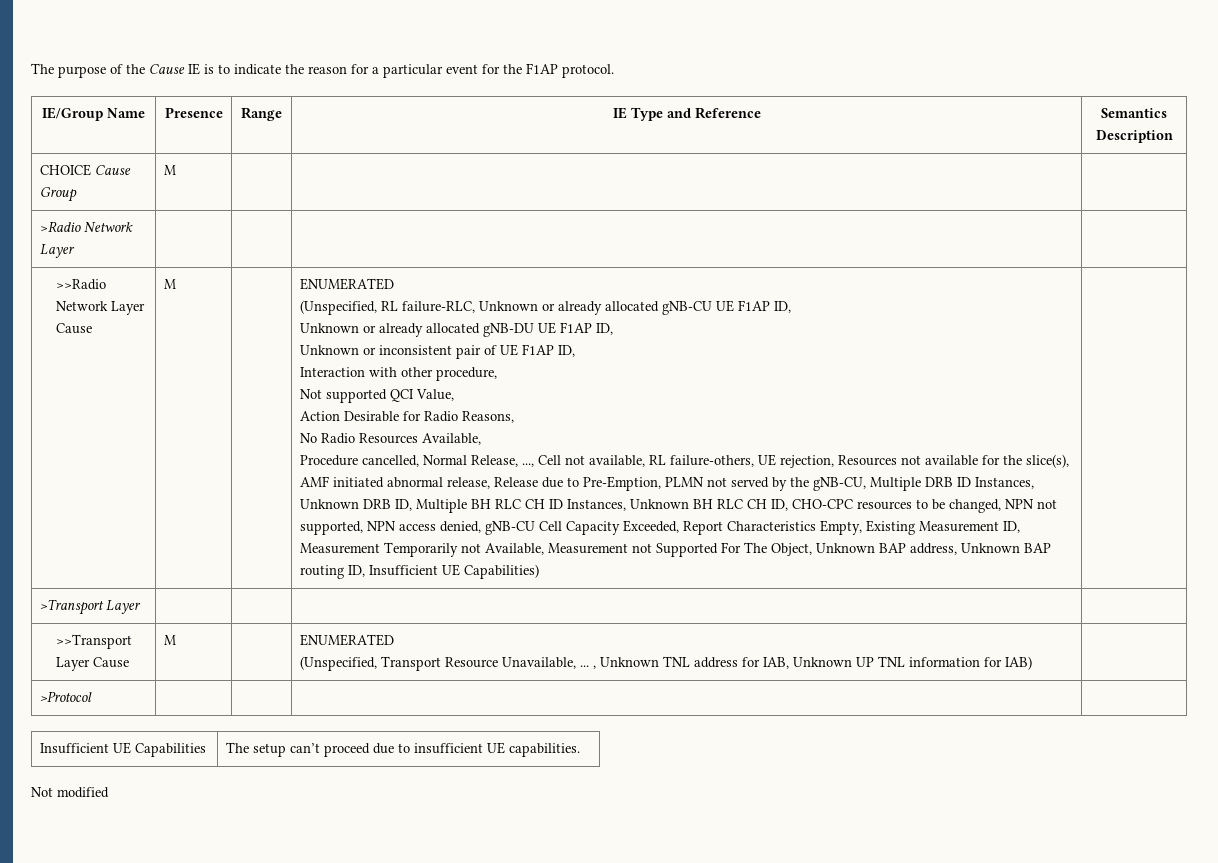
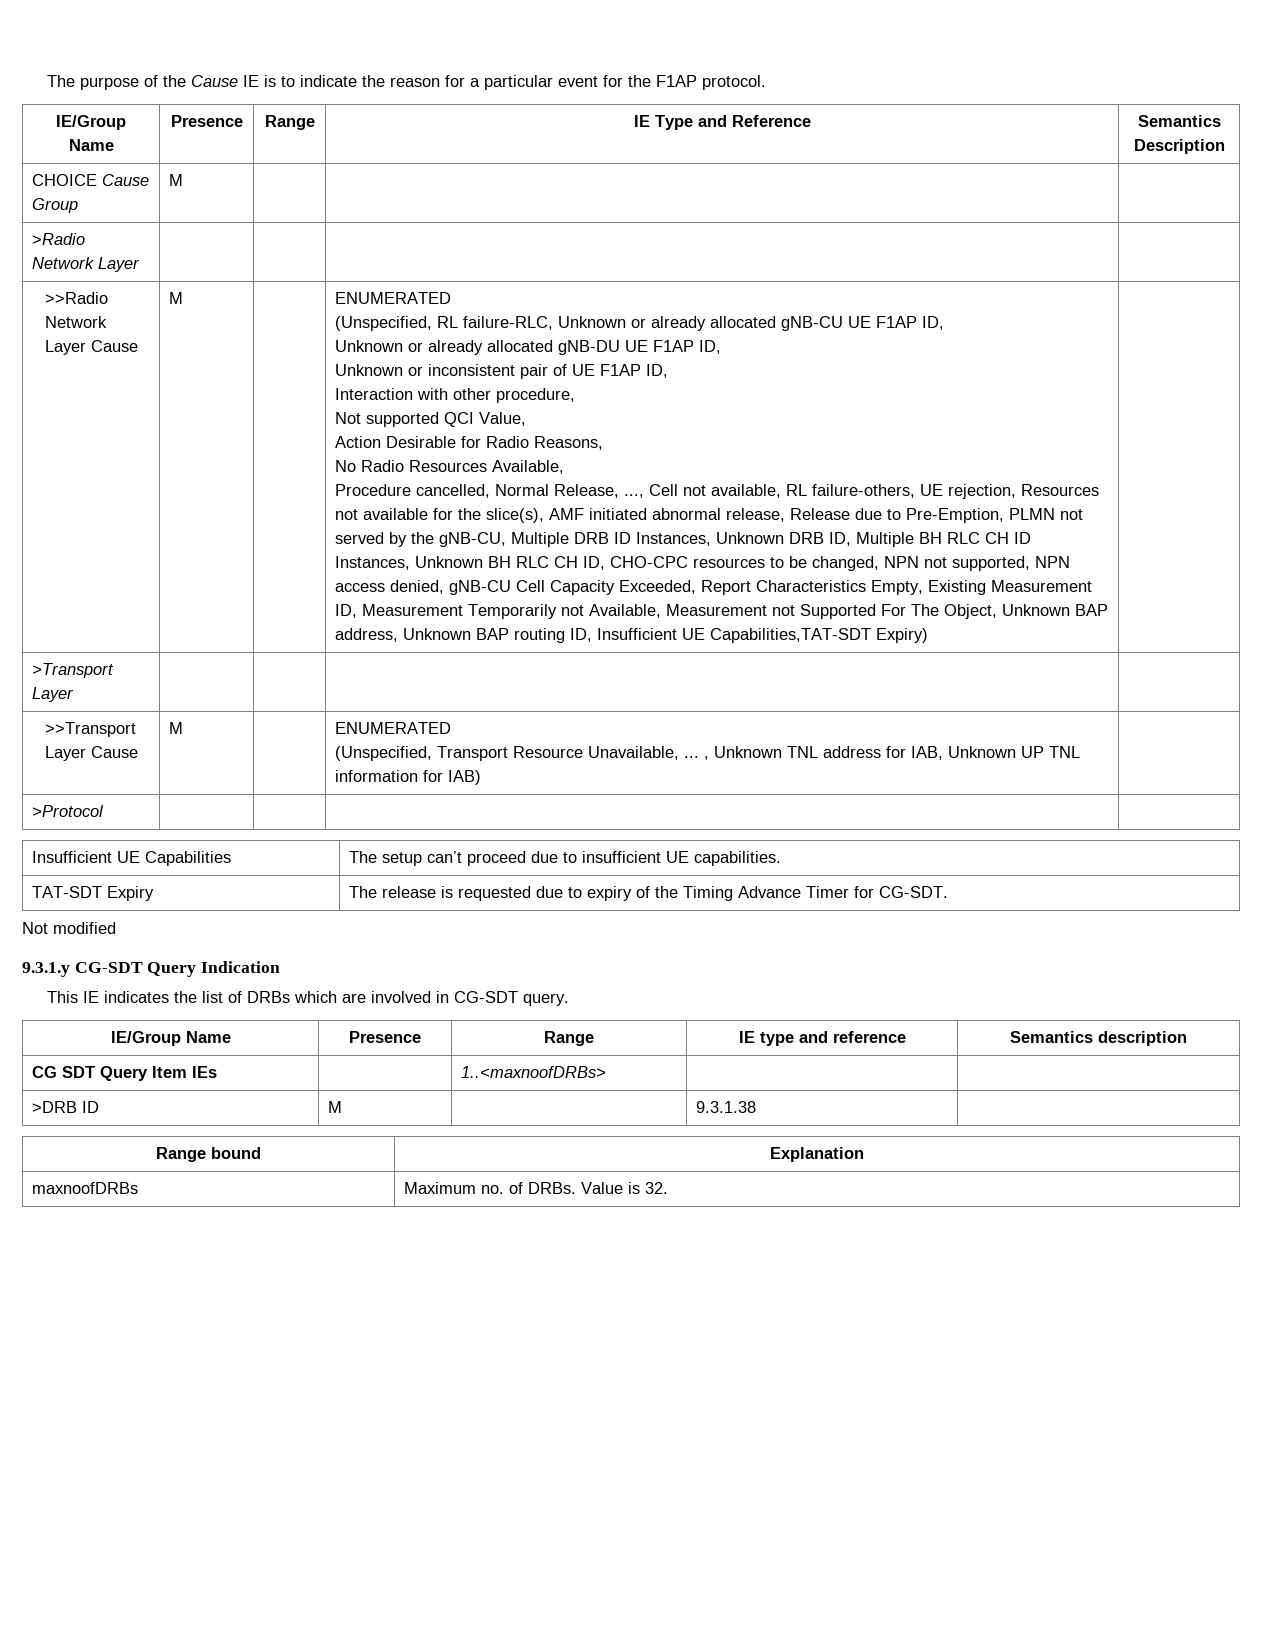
- Procedure cancelled, Normal Release, ..., Cell not available, RL failure-others, UE rejection, Resources not available for the slice(s), AMF initiated abnormal release, Release due to Pre-Emption, PLMN not served by the gNB-CU, Multiple DRB ID Instances, Unknown DRB ID, Multiple BH RLC CH ID Instances, Unknown BH RLC CH ID, CHO-CPC resources to be changed, NPN not supported, NPN access denied, gNB-CU Cell Capacity Exceeded, Report Characteristics Empty, Existing Measurement ID, Measurement Temporarily not Available, Measurement not Supported For The Object, Unknown BAP address, Unknown BAP routing ID, Insufficient UE Capabilities)
+ Procedure cancelled, Normal Release, ..., Cell not available, RL failure-others, UE rejection, Resources not available for the slice(s), AMF initiated abnormal release, Release due to Pre-Emption, PLMN not served by the gNB-CU, Multiple DRB ID Instances, Unknown DRB ID, Multiple BH RLC CH ID Instances, Unknown BH RLC CH ID, CHO-CPC resources to be changed, NPN not supported, NPN access denied, gNB-CU Cell Capacity Exceeded, Report Characteristics Empty, Existing Measurement ID, Measurement Temporarily not Available, Measurement not Supported For The Object, Unknown BAP address, Unknown BAP routing ID, Insufficient UE Capabilities,TAT-SDT Expiry)
+ TAT-SDT Expiry | The release is requested due to expiry of the Timing Advance Timer for CG-SDT.
  Not modified
+ 9.3.1.y CG-SDT Query Indication
+ This IE indicates the list of DRBs which are involved in CG-SDT query.
+ IE/Group Name | Presence | Range | IE type and reference | Semantics description
+ CG SDT Query Item IEs | | 1..<maxnoofDRBs> | |
+ >DRB ID | M | | 9.3.1.38 |
+ Range bound | Explanation
+ maxnoofDRBs | Maximum no. of DRBs. Value is 32.

